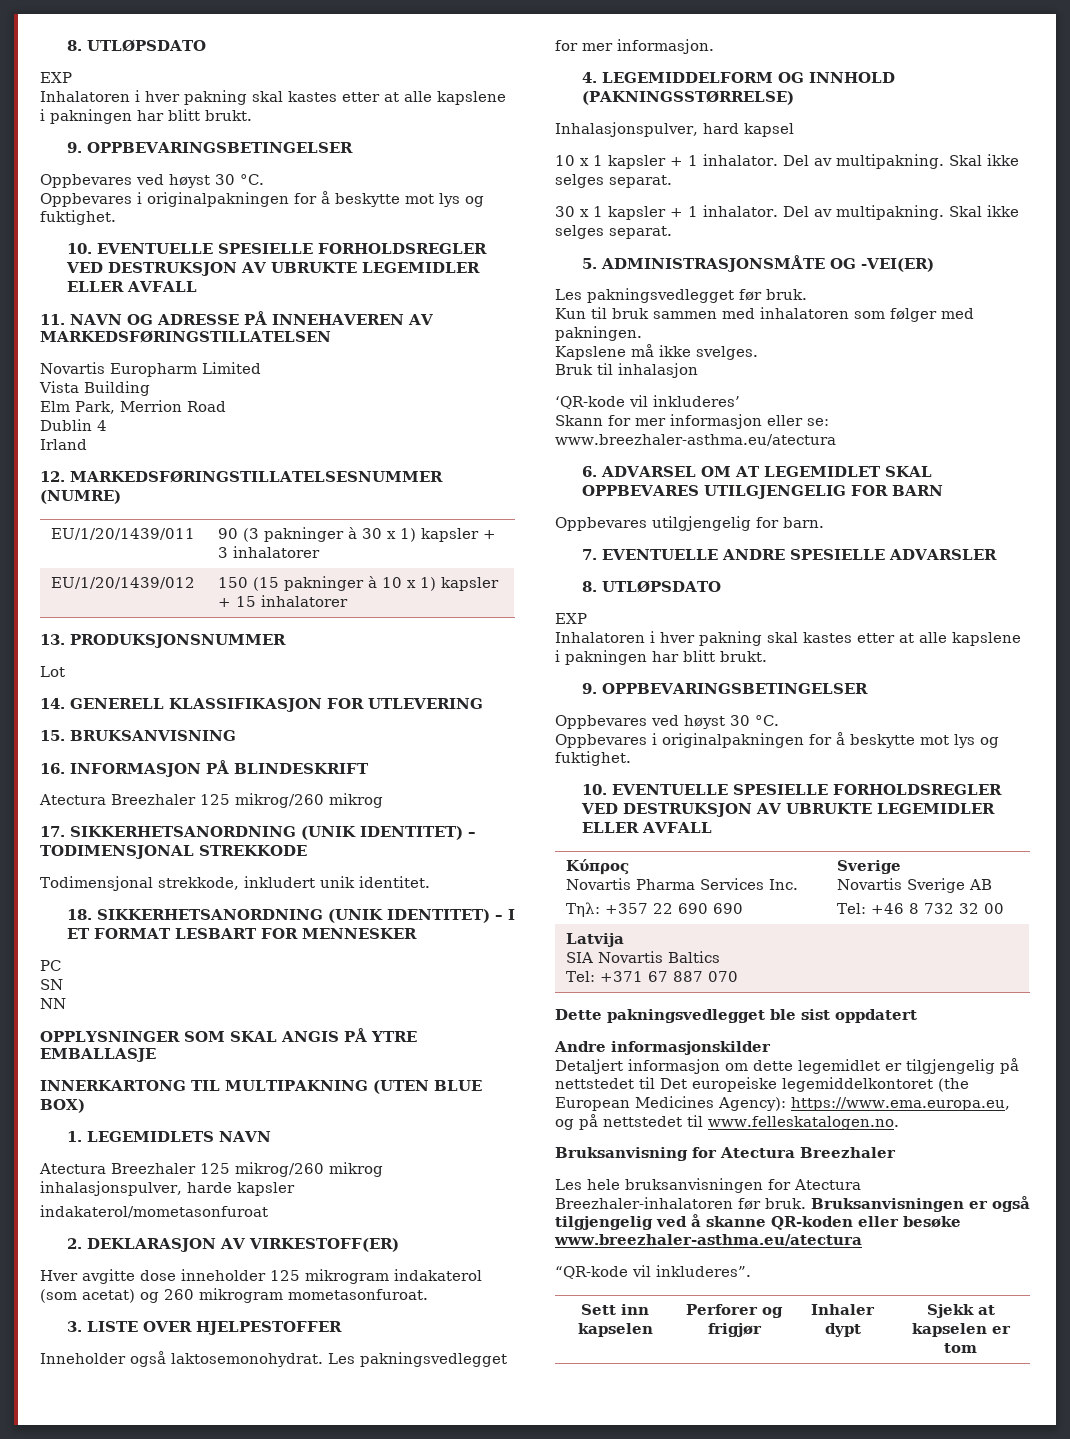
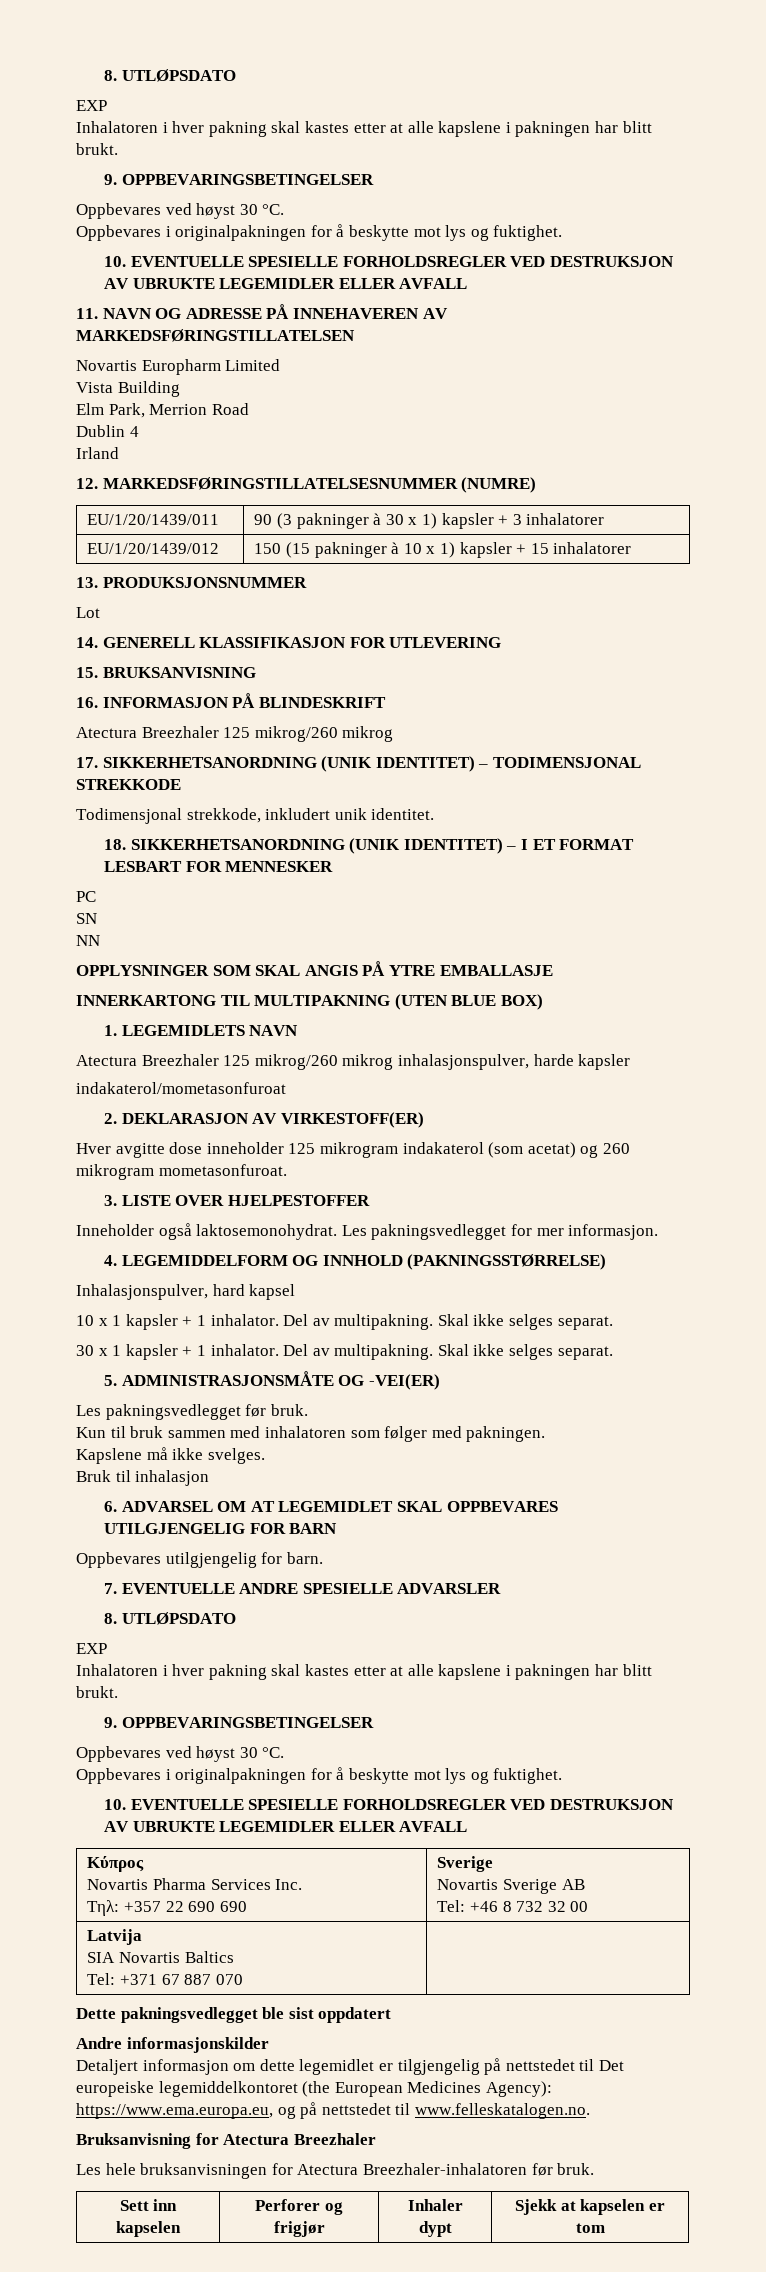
- ‘QR-kode vil inkluderes’
- Skann for mer informasjon eller se: www.breezhaler-asthma.eu/atectura
- Bruksanvisningen er også tilgjengelig ved å skanne QR-koden eller besøke www.breezhaler-asthma.eu/atectura
- “QR-kode vil inkluderes”.

